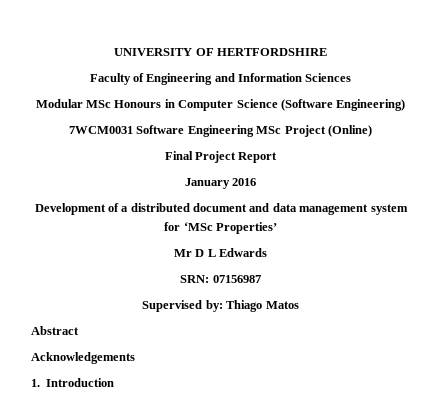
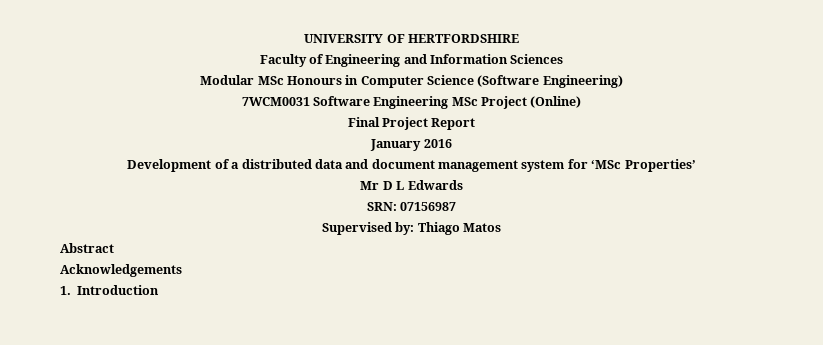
- Development of a distributed document and data management system for ‘MSc Properties’
+ Development of a distributed data and document management system for ‘MSc Properties’

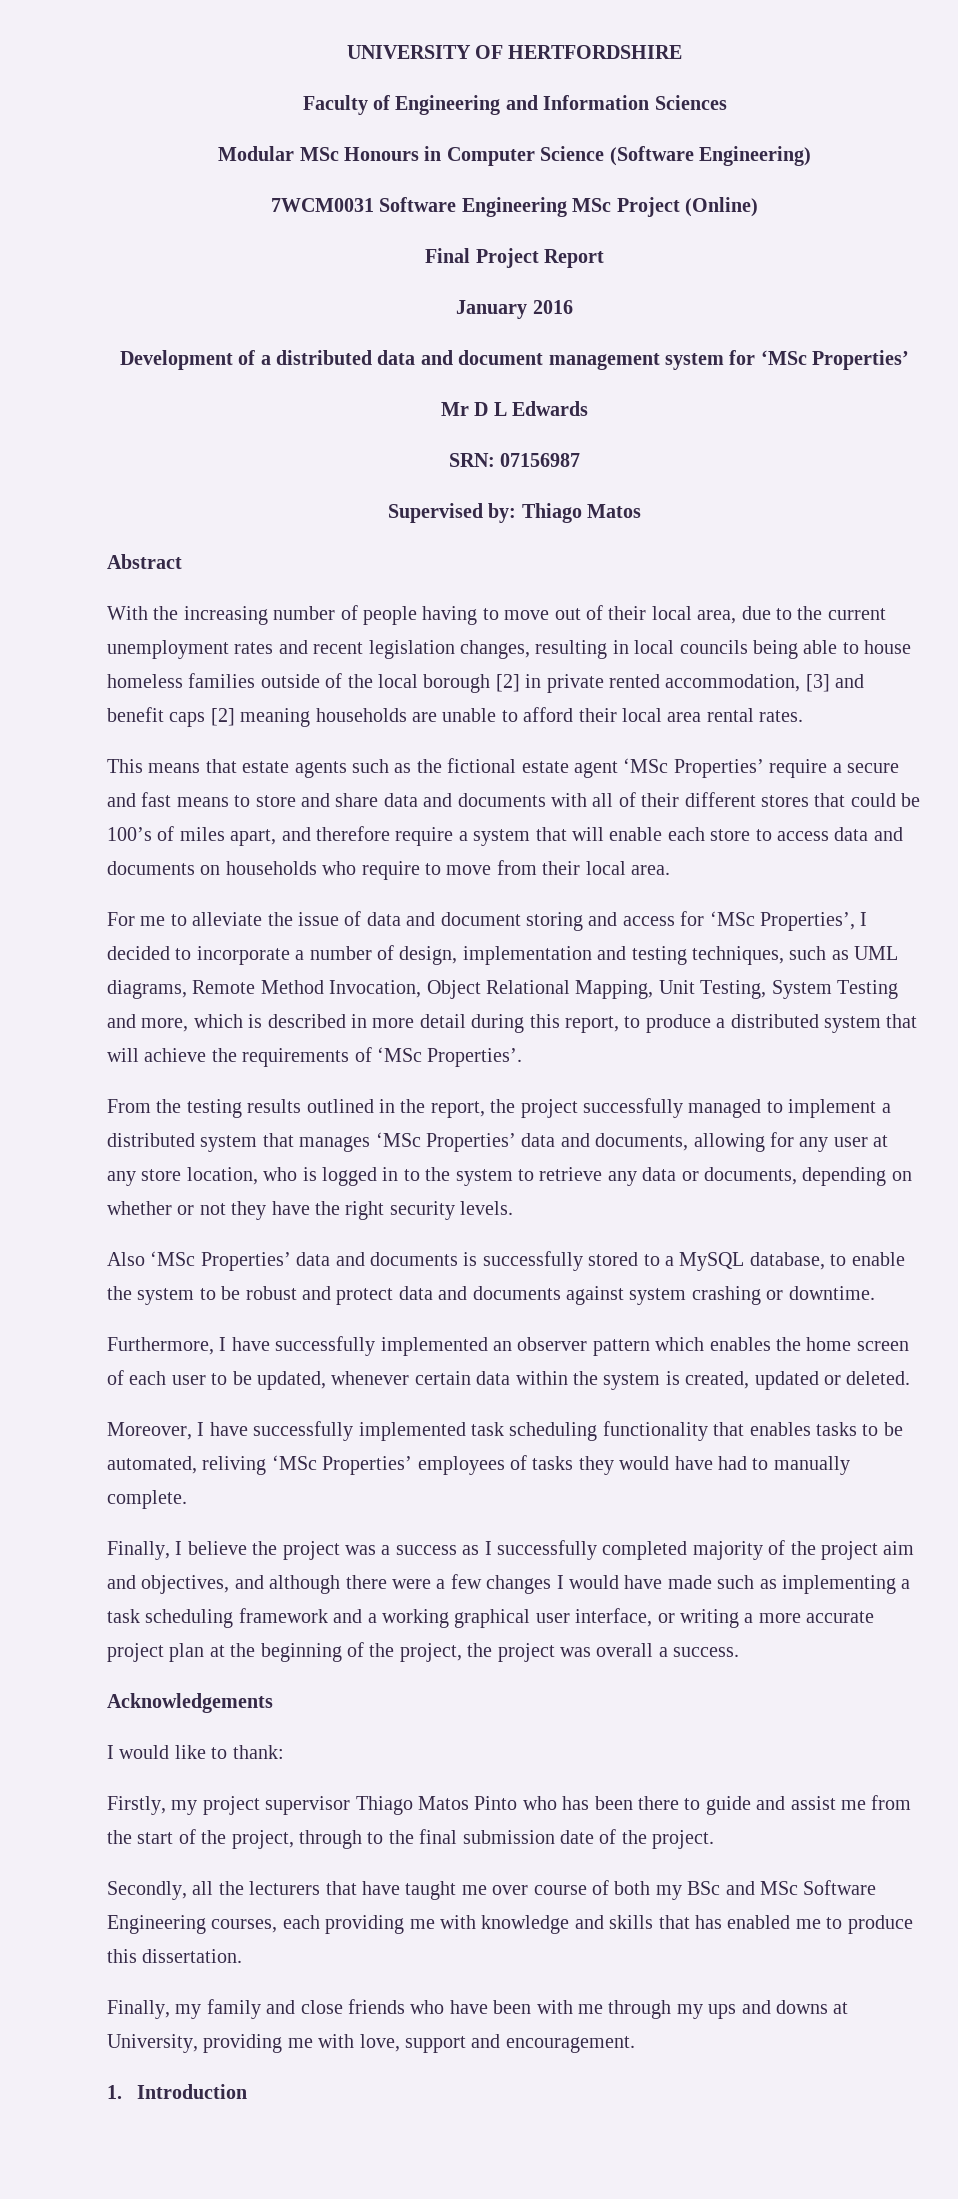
+ With the increasing number of people having to move out of their local area, due to the current unemployment rates and recent legislation changes, resulting in local councils being able to house homeless families outside of the local borough [2] in private rented accommodation, [3] and benefit caps [2] meaning households are unable to afford their local area rental rates.
+ This means that estate agents such as the fictional estate agent ‘MSc Properties’ require a secure and fast means to store and share data and documents with all of their different stores that could be 100’s of miles apart, and therefore require a system that will enable each store to access data and documents on households who require to move from their local area.
+ For me to alleviate the issue of data and document storing and access for ‘MSc Properties’, I decided to incorporate a number of design, implementation and testing techniques, such as UML diagrams, Remote Method Invocation, Object Relational Mapping, Unit Testing, System Testing and more, which is described in more detail during this report, to produce a distributed system that will achieve the requirements of ‘MSc Properties’.
+ From the testing results outlined in the report, the project successfully managed to implement a distributed system that manages ‘MSc Properties’ data and documents, allowing for any user at any store location, who is logged in to the system to retrieve any data or documents, depending on whether or not they have the right security levels.
+ Also ‘MSc Properties’ data and documents is successfully stored to a MySQL database, to enable the system to be robust and protect data and documents against system crashing or downtime.
+ Furthermore, I have successfully implemented an observer pattern which enables the home screen of each user to be updated, whenever certain data within the system is created, updated or deleted.
+ Moreover, I have successfully implemented task scheduling functionality that enables tasks to be automated, reliving ‘MSc Properties’ employees of tasks they would have had to manually complete.
+ Finally, I believe the project was a success as I successfully completed majority of the project aim and objectives, and although there were a few changes I would have made such as implementing a task scheduling framework and a working graphical user interface, or writing a more accurate project plan at the beginning of the project, the project was overall a success.
  Acknowledgements
+ I would like to thank:
+ Firstly, my project supervisor Thiago Matos Pinto who has been there to guide and assist me from the start of the project, through to the final submission date of the project.
+ Secondly, all the lecturers that have taught me over course of both my BSc and MSc Software Engineering courses, each providing me with knowledge and skills that has enabled me to produce this dissertation.
+ Finally, my family and close friends who have been with me through my ups and downs at University, providing me with love, support and encouragement.

